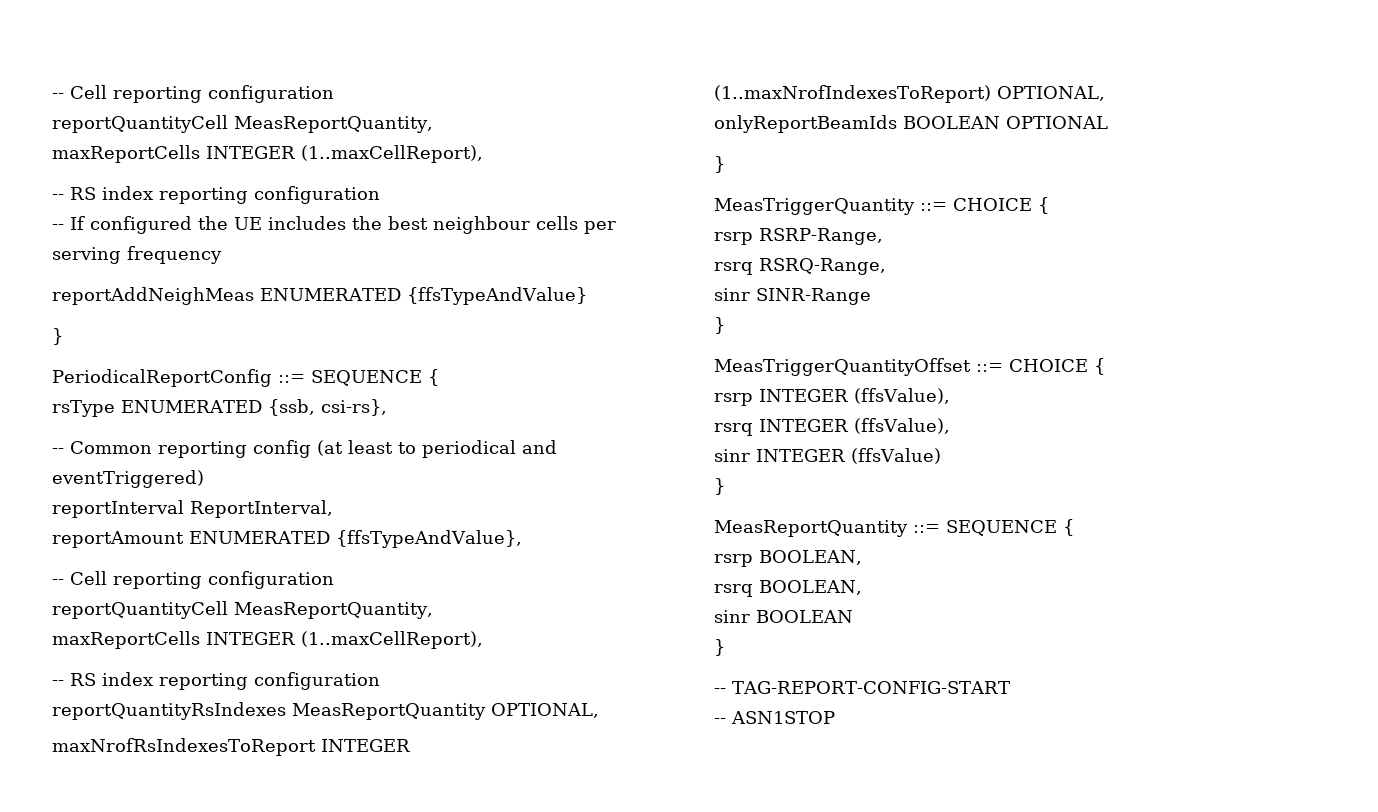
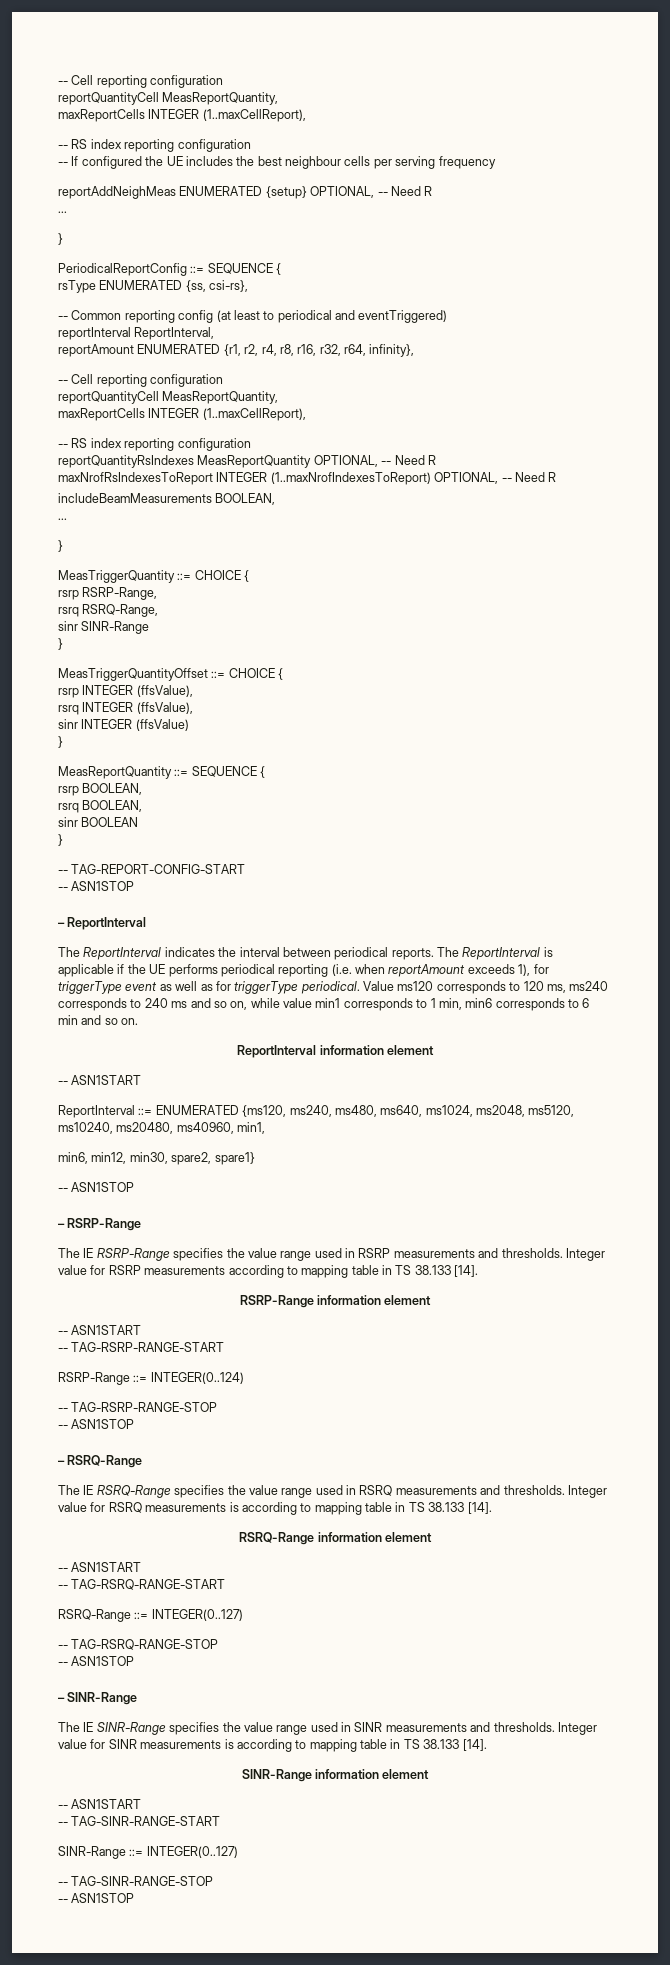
- reportAddNeighMeas ENUMERATED {ffsTypeAndValue}
+ reportAddNeighMeas ENUMERATED {setup} OPTIONAL, -- Need R
+ ...
- rsType ENUMERATED {ssb, csi-rs},
+ rsType ENUMERATED {ss, csi-rs},
- reportAmount ENUMERATED {ffsTypeAndValue},
+ reportAmount ENUMERATED {r1, r2, r4, r8, r16, r32, r64, infinity},
- reportQuantityRsIndexes MeasReportQuantity OPTIONAL,
+ reportQuantityRsIndexes MeasReportQuantity OPTIONAL, -- Need R
- maxNrofRsIndexesToReport INTEGER (1..maxNrofIndexesToReport) OPTIONAL,
- onlyReportBeamIds BOOLEAN OPTIONAL
+ maxNrofRsIndexesToReport INTEGER (1..maxNrofIndexesToReport) OPTIONAL, -- Need R
+ includeBeamMeasurements BOOLEAN,
+ ...
+ – ReportInterval
+ The ReportInterval indicates the interval between periodical reports. The ReportInterval is applicable if the UE performs periodical reporting (i.e. when reportAmount exceeds 1), for triggerType event as well as for triggerType periodical. Value ms120 corresponds to 120 ms, ms240 corresponds to 240 ms and so on, while value min1 corresponds to 1 min, min6 corresponds to 6 min and so on.
+ ReportInterval information element
+ -- ASN1START
+ ReportInterval ::= ENUMERATED {ms120, ms240, ms480, ms640, ms1024, ms2048, ms5120, ms10240, ms20480, ms40960, min1,
+ min6, min12, min30, spare2, spare1}
+ -- ASN1STOP
+ – RSRP-Range
+ The IE RSRP-Range specifies the value range used in RSRP measurements and thresholds. Integer value for RSRP measurements according to mapping table in TS 38.133 [14].
+ RSRP-Range information element
+ -- ASN1START
+ -- TAG-RSRP-RANGE-START
+ RSRP-Range ::= INTEGER(0..124)
+ -- TAG-RSRP-RANGE-STOP
+ -- ASN1STOP
+ – RSRQ-Range
+ The IE RSRQ-Range specifies the value range used in RSRQ measurements and thresholds. Integer value for RSRQ measurements is according to mapping table in TS 38.133 [14].
+ RSRQ-Range information element
+ -- ASN1START
+ -- TAG-RSRQ-RANGE-START
+ RSRQ-Range ::= INTEGER(0..127)
+ -- TAG-RSRQ-RANGE-STOP
+ -- ASN1STOP
+ – SINR-Range
+ The IE SINR-Range specifies the value range used in SINR measurements and thresholds. Integer value for SINR measurements is according to mapping table in TS 38.133 [14].
+ SINR-Range information element
+ -- ASN1START
+ -- TAG-SINR-RANGE-START
+ SINR-Range ::= INTEGER(0..127)
+ -- TAG-SINR-RANGE-STOP
+ -- ASN1STOP

